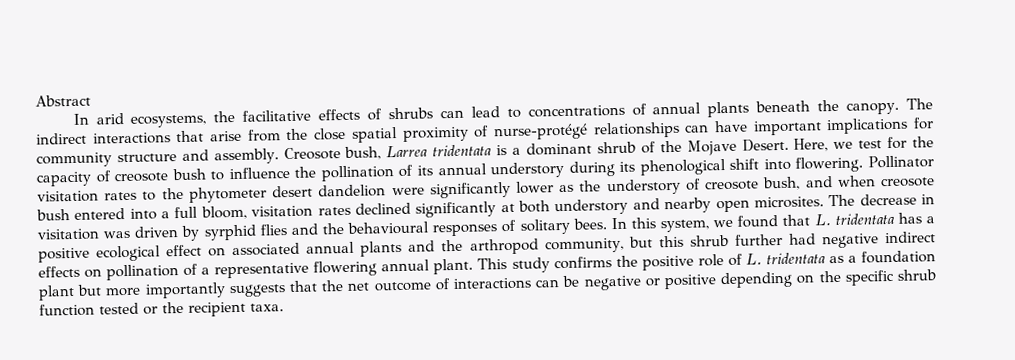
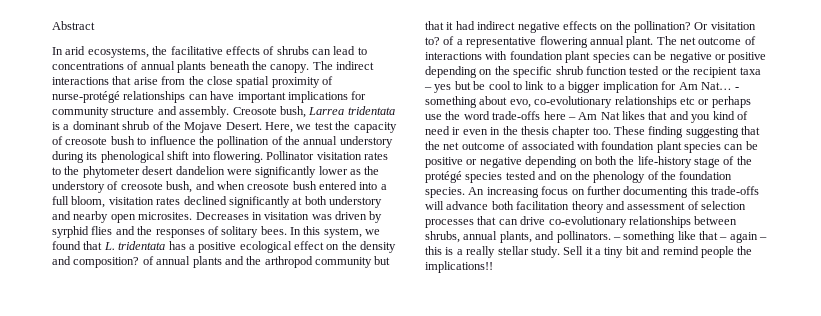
- Here, we test for the capacity of creosote bush to influence the pollination of its annual understory during its phenological shift into flowering.
+ Here, we test the capacity of creosote bush to influence the pollination of the annual understory during its phenological shift into flowering.
- The decrease in visitation was driven by syrphid flies and the behavioural responses of solitary bees.
+ Decreases in visitation was driven by syrphid flies and the responses of solitary bees.
- In this system, we found that L. tridentata has a positive ecological effect on associated annual plants and the arthropod community, but this shrub further had negative indirect effects on pollination of a representative flowering annual plant.
+ In this system, we found that L. tridentata has a positive ecological effect on the density and composition? of annual plants and the arthropod community but that it had indirect negative effects on the pollination? Or visitation to? of a representative flowering annual plant.
- This study confirms the positive role of L. tridentata as a foundation plant but more importantly suggests that the net outcome of interactions can be negative or positive depending on the specific shrub function tested or the recipient taxa.
+ The net outcome of interactions with foundation plant species can be negative or positive depending on the specific shrub function tested or the recipient taxa – yes but be cool to link to a bigger implication for Am Nat… - something about evo, co-evolutionary relationships etc or perhaps use the word trade-offs here – Am Nat likes that and you kind of need ir even in the thesis chapter too. These finding suggesting that the net outcome of associated with foundation plant species can be positive or negative depending on both the life-history stage of the protégé species tested and on the phenology of the foundation species. An increasing focus on further documenting this trade-offs will advance both facilitation theory and assessment of selection processes that can drive co-evolutionary relationships between shrubs, annual plants, and pollinators. – something like that – again – this is a really stellar study. Sell it a tiny bit and remind people the implications!!

